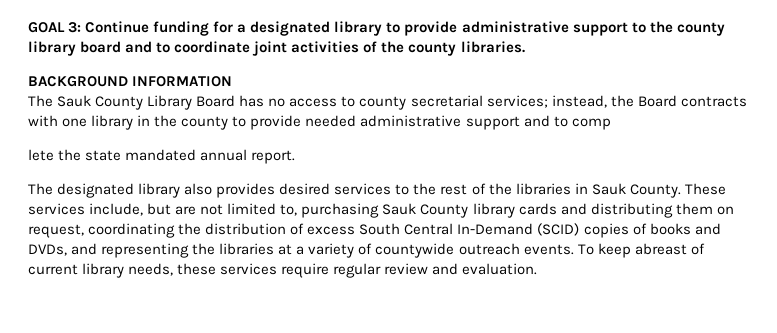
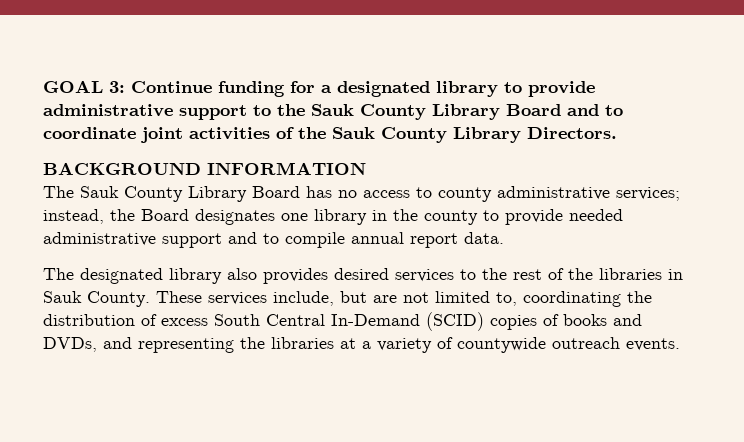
- GOAL 3: Continue funding for a designated library to provide administrative support to the county library board and to coordinate joint activities of the county libraries.
+ GOAL 3: Continue funding for a designated library to provide administrative support to the Sauk County Library Board and to coordinate joint activities of the Sauk County Library Directors.
- The Sauk County Library Board has no access to county secretarial services; instead, the Board contracts with one library in the county to provide needed administrative support and to comp
- lete the state mandated annual report.
+ The Sauk County Library Board has no access to county administrative services; instead, the Board designates one library in the county to provide needed administrative support and to compile annual report data.
- These services include, but are not limited to, purchasing Sauk County library cards and distributing them on request, coordinating the distribution of excess South Central In-Demand (SCID) copies of books and DVDs, and representing the libraries at a variety of countywide outreach events. To keep abreast of current library needs, these services require regular review and evaluation.
+ These services include, but are not limited to, coordinating the distribution of excess South Central In-Demand (SCID) copies of books and DVDs, and representing the libraries at a variety of countywide outreach events.

